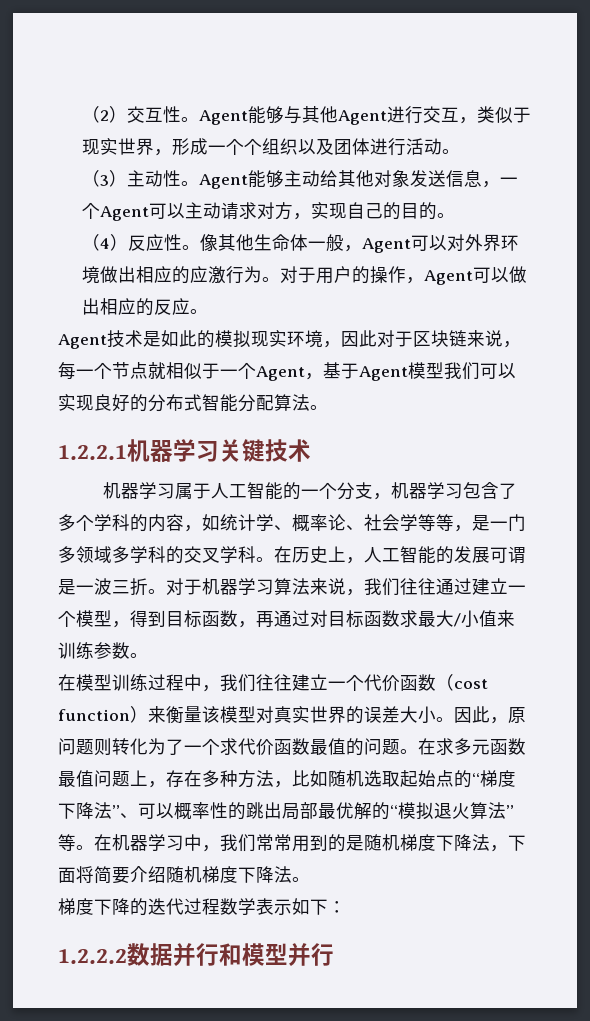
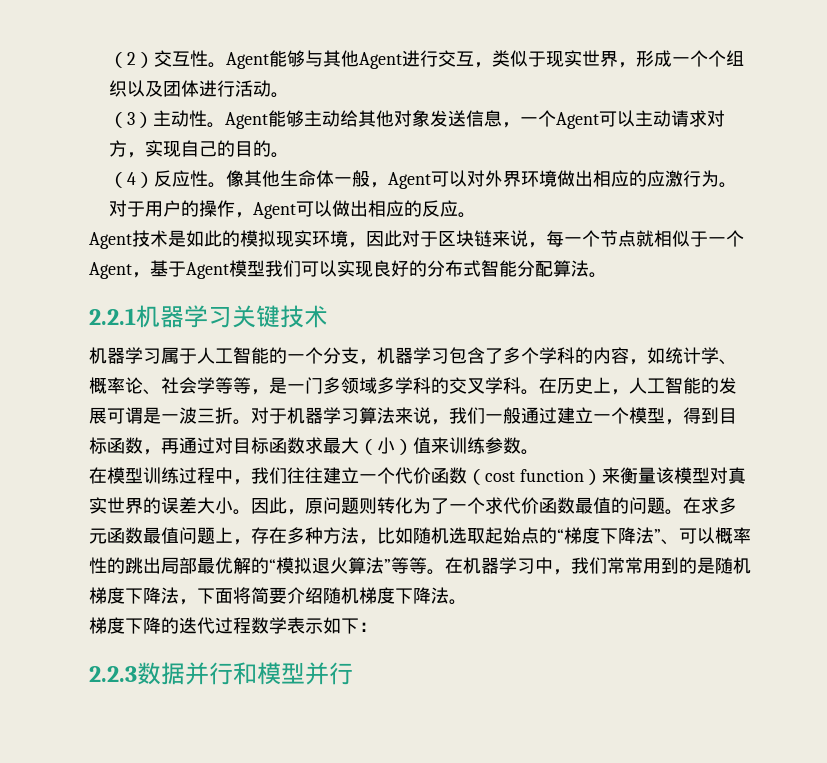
- 1.2.2.1机器学习关键技术
+ 2.2.1机器学习关键技术
- 对于机器学习算法来说，我们往往通过建立一个模型，得到目标函数，再通过对目标函数求最大/小值来训练参数。
+ 对于机器学习算法来说，我们一般通过建立一个模型，得到目标函数，再通过对目标函数求最大（小）值来训练参数。
- 在求多元函数最值问题上，存在多种方法，比如随机选取起始点的“梯度下降法”、可以概率性的跳出局部最优解的“模拟退火算法”等。
+ 在求多元函数最值问题上，存在多种方法，比如随机选取起始点的“梯度下降法”、可以概率性的跳出局部最优解的“模拟退火算法”等等。
- 1.2.2.2数据并行和模型并行
+ 2.2.3数据并行和模型并行

